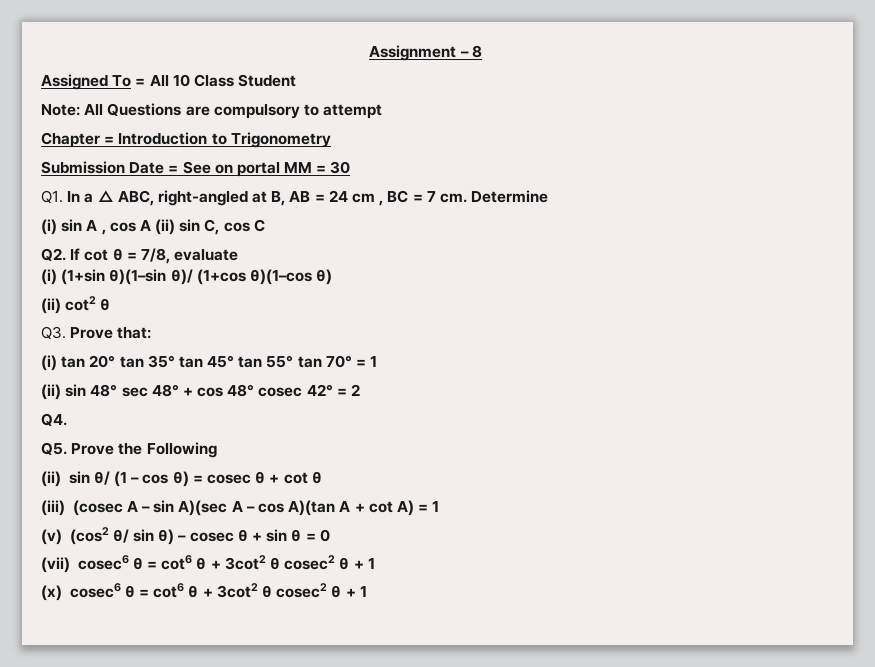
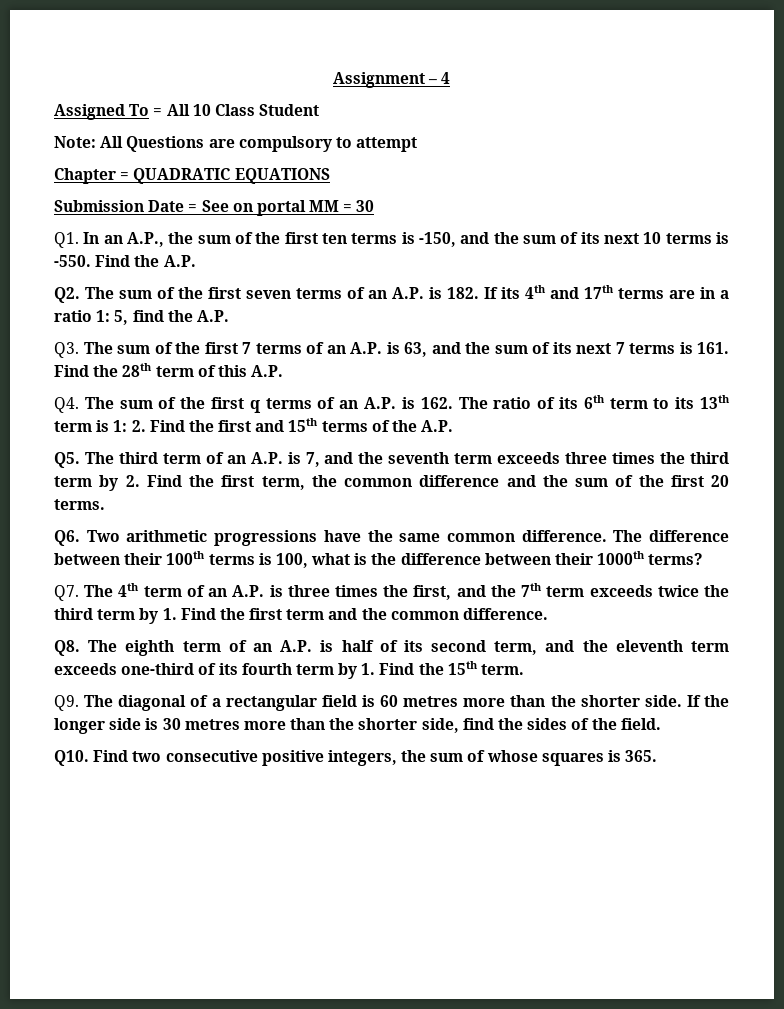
- Assignment – 8
+ Assignment – 4
- Chapter = Introduction to Trigonometry
+ Chapter = QUADRATIC EQUATIONS
- Q1. In a △ ABC, right-angled at B, AB = 24 cm , BC = 7 cm. Determine
- (i) sin A , cos A (ii) sin C, cos C
- Q2. If cot θ = 7/8, evaluate
- (i) (1+sin θ)(1–sin θ)/ (1+cos θ)(1–cos θ)
- (ii) cot2 θ
- Q3. Prove that:
- (i) tan 20° tan 35° tan 45° tan 55° tan 70° = 1
- (ii) sin 48° sec 48° + cos 48° cosec 42° = 2
- Q4.
- Q5. Prove the Following
- (ii) sin θ/ (1 – cos θ) = cosec θ + cot θ
- (iii) (cosec A – sin A)(sec A – cos A)(tan A + cot A) = 1
- (v) (cos2 θ/ sin θ) – cosec θ + sin θ = 0
- (vii) cosec6 θ = cot6 θ + 3cot2 θ cosec2 θ + 1
- (x) cosec6 θ = cot6 θ + 3cot2 θ cosec2 θ + 1
+ Q1. In an A.P., the sum of the first ten terms is -150, and the sum of its next 10 terms is -550. Find the A.P.
+ Q2. The sum of the first seven terms of an A.P. is 182. If its 4th and 17th terms are in a ratio 1: 5, find the A.P.
+ Q3. The sum of the first 7 terms of an A.P. is 63, and the sum of its next 7 terms is 161. Find the 28th term of this A.P.
+ Q4. The sum of the first q terms of an A.P. is 162. The ratio of its 6th term to its 13th term is 1: 2. Find the first and 15th terms of the A.P.
+ Q5. The third term of an A.P. is 7, and the seventh term exceeds three times the third term by 2. Find the first term, the common difference and the sum of the first 20 terms.
+ Q6. Two arithmetic progressions have the same common difference. The difference between their 100th terms is 100, what is the difference between their 1000th terms?
+ Q7. The 4th term of an A.P. is three times the first, and the 7th term exceeds twice the third term by 1. Find the first term and the common difference.
+ Q8. The eighth term of an A.P. is half of its second term, and the eleventh term exceeds one-third of its fourth term by 1. Find the 15th term.
+ Q9. The diagonal of a rectangular field is 60 metres more than the shorter side. If the longer side is 30 metres more than the shorter side, find the sides of the field.
+ Q10. Find two consecutive positive integers, the sum of whose squares is 365.

